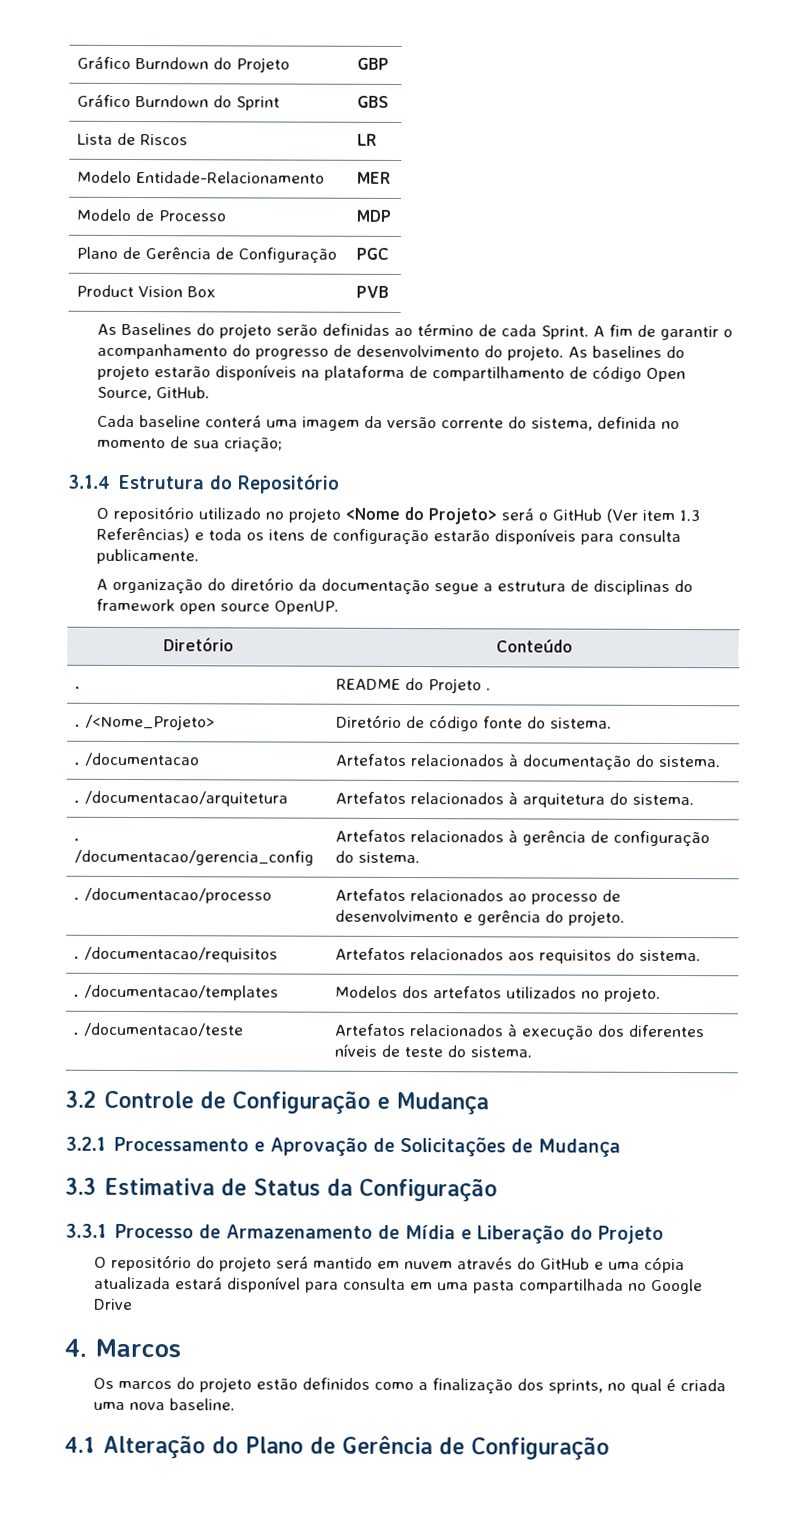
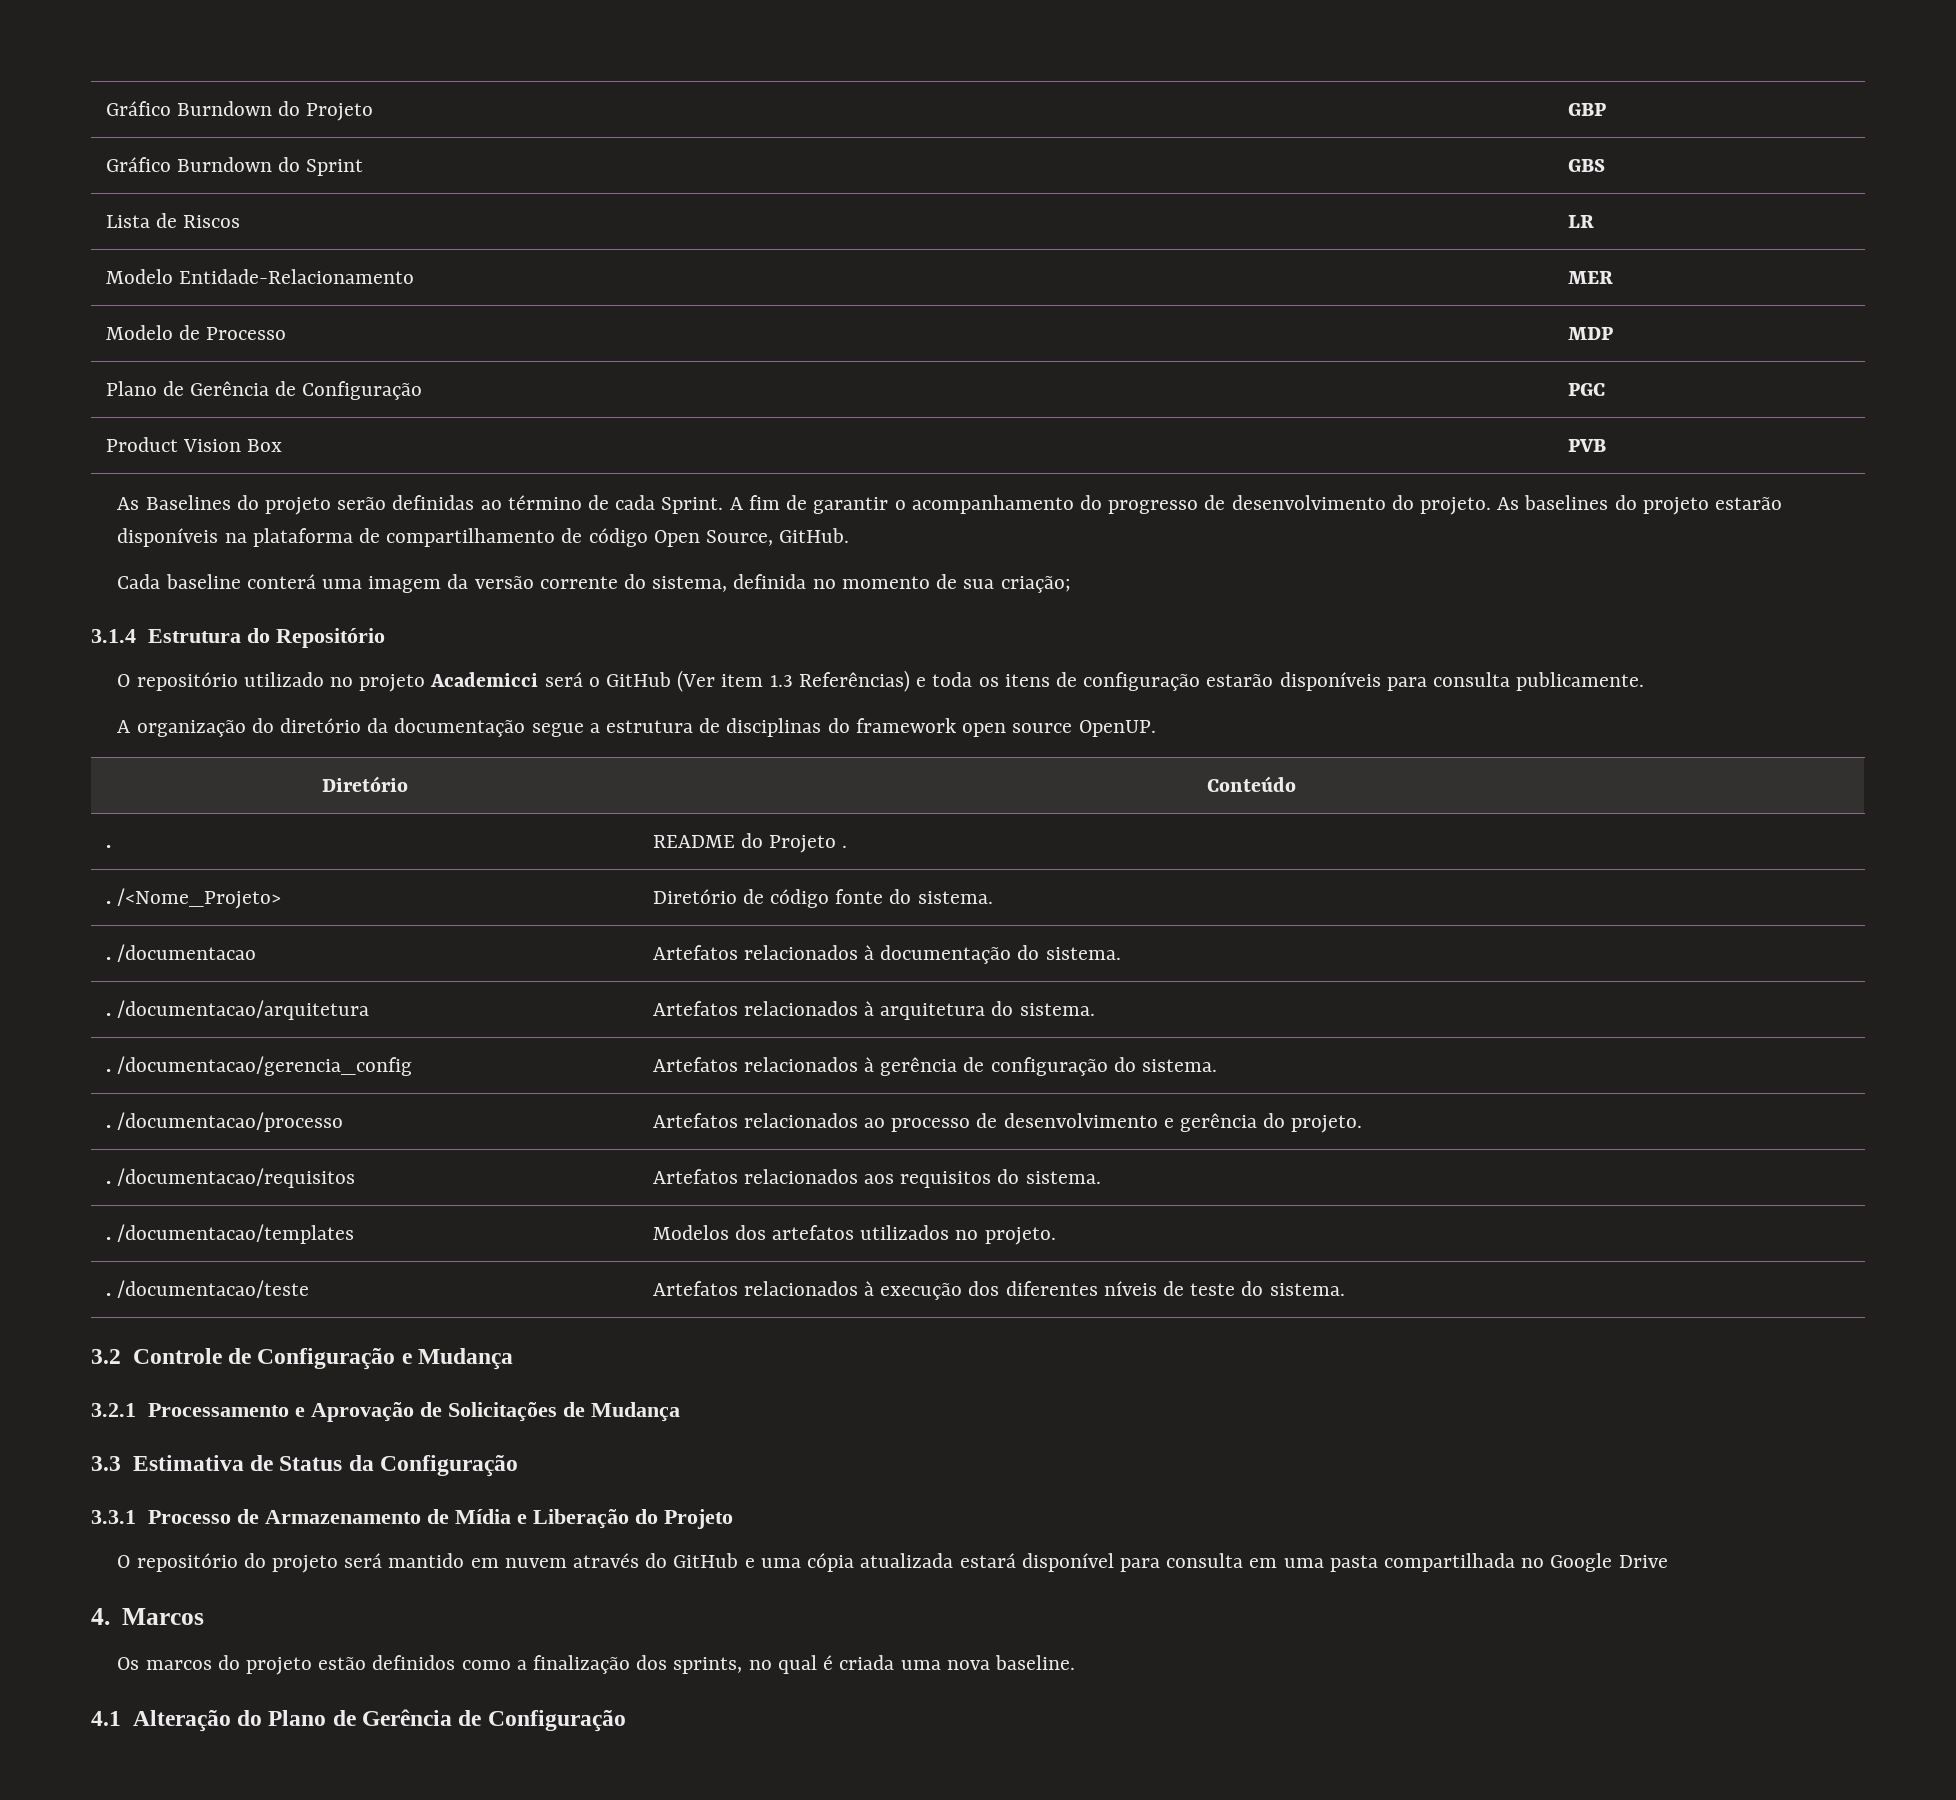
- O repositório utilizado no projeto <Nome do Projeto> será o GitHub (Ver item 1.3 Referências) e toda os itens de configuração estarão disponíveis para consulta publicamente.
+ O repositório utilizado no projeto Academicci será o GitHub (Ver item 1.3 Referências) e toda os itens de configuração estarão disponíveis para consulta publicamente.

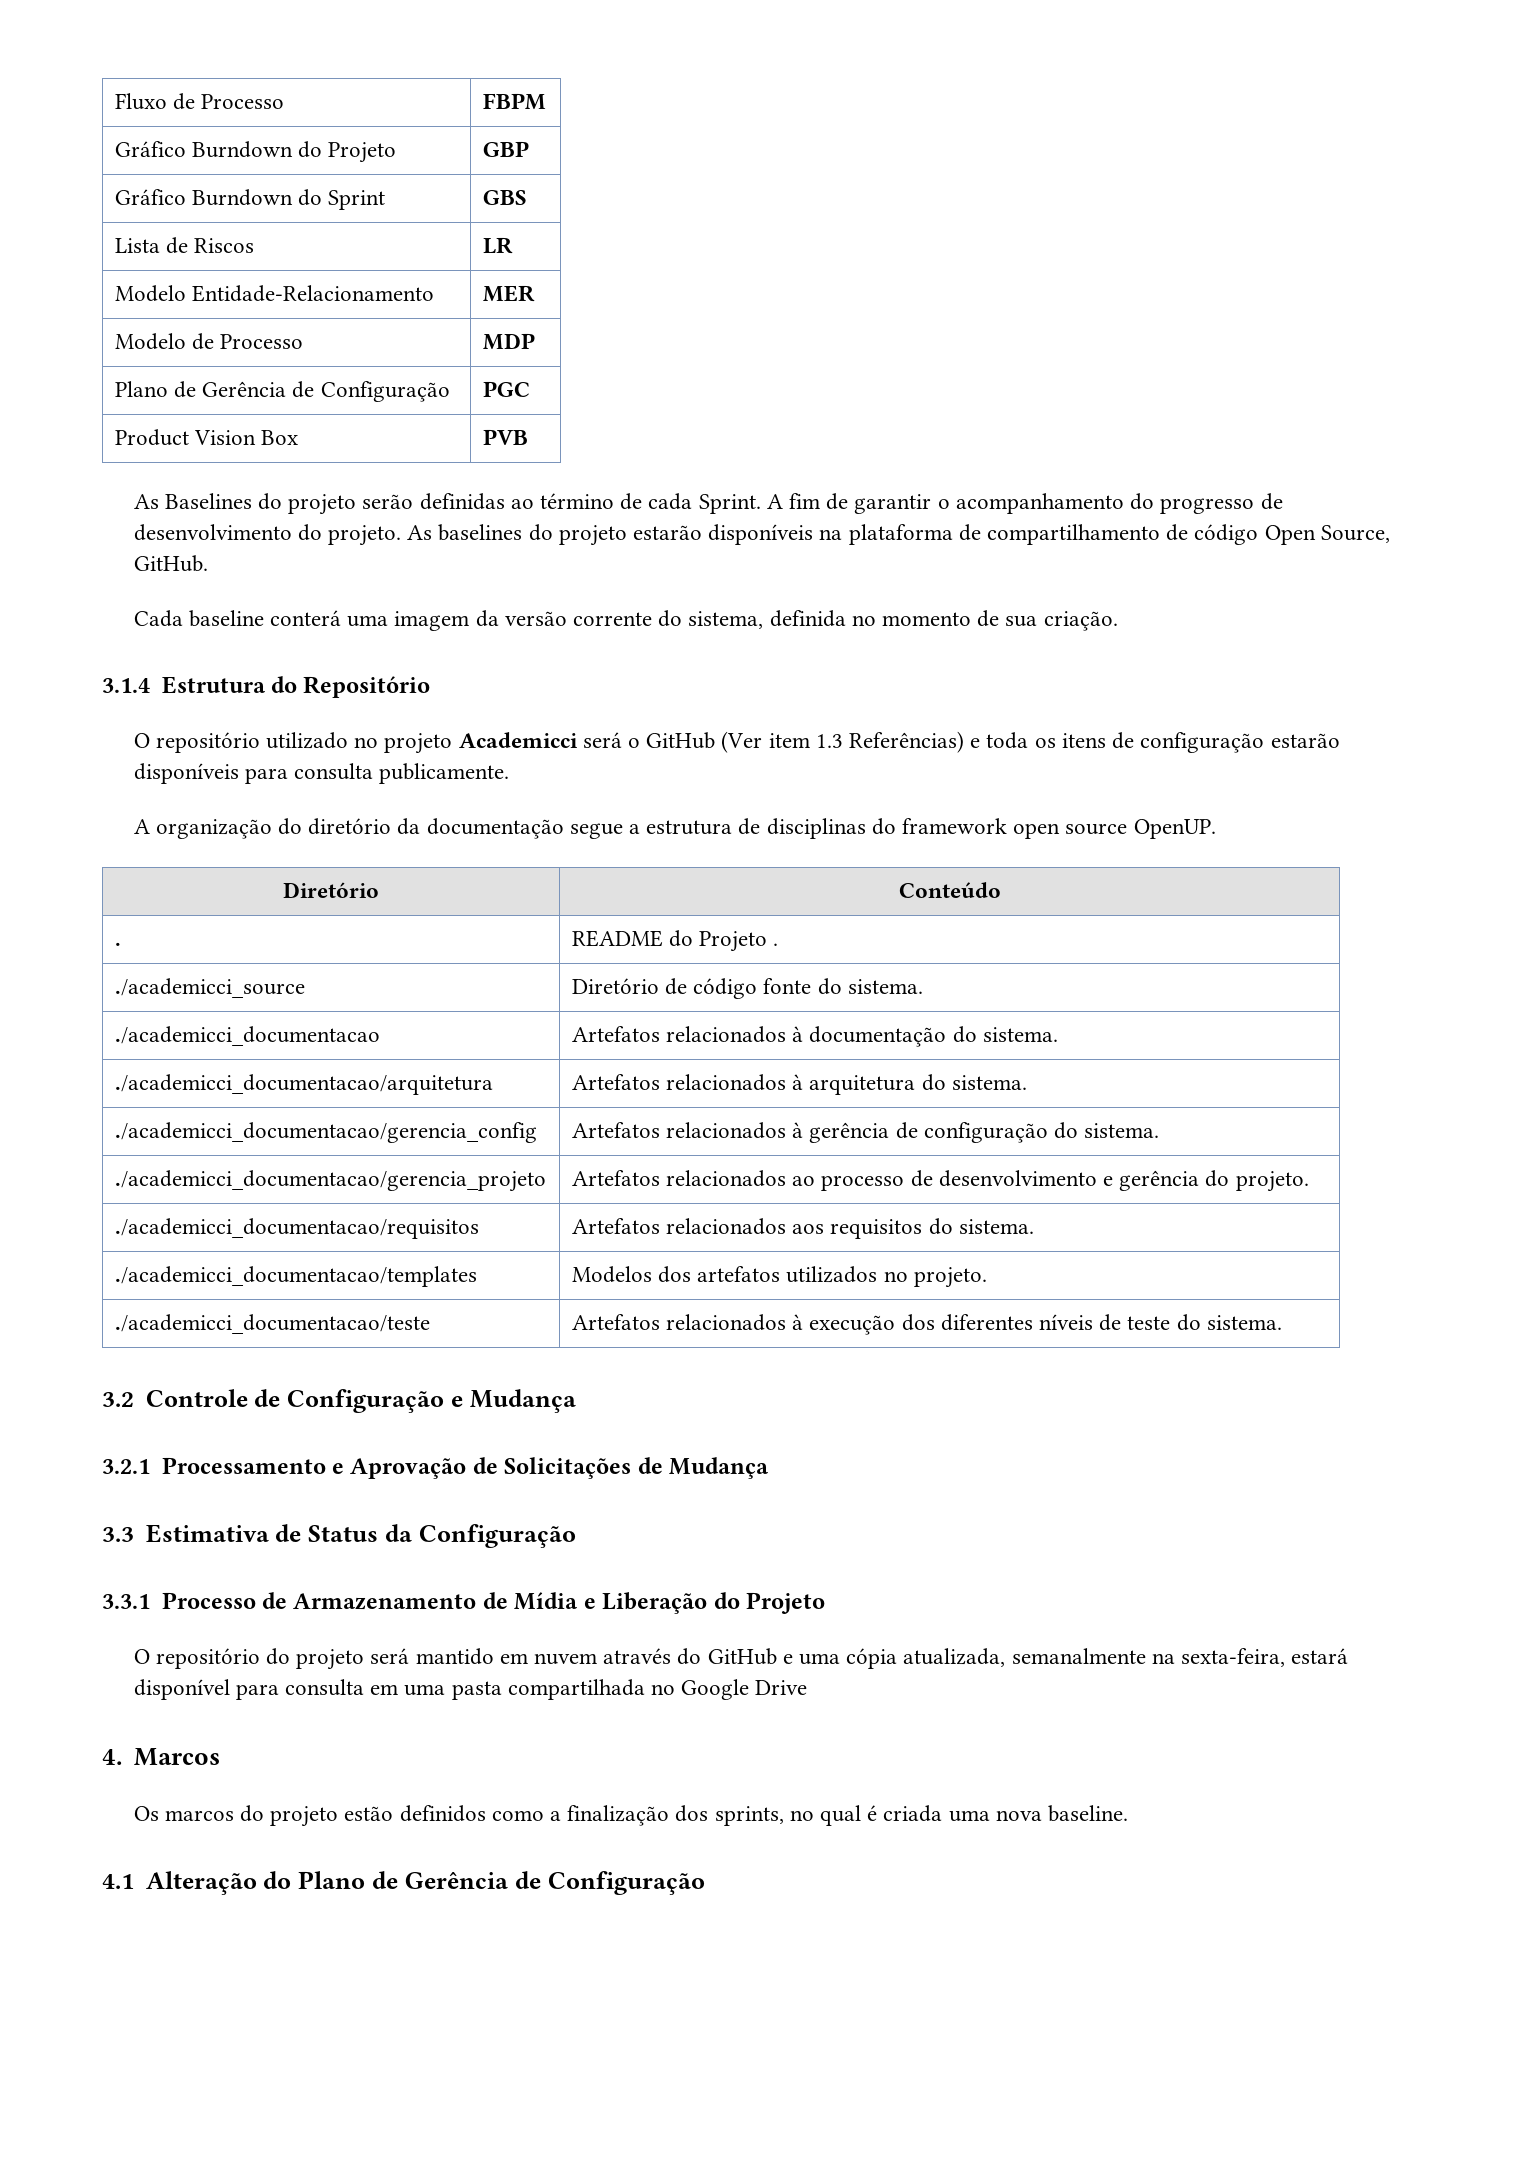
+ Fluxo de Processo | FBPM
- Cada baseline conterá uma imagem da versão corrente do sistema, definida no momento de sua criação;
+ Cada baseline conterá uma imagem da versão corrente do sistema, definida no momento de sua criação.
- . /<Nome_Projeto> | Diretório de código fonte do sistema.
+ ./academicci_source | Diretório de código fonte do sistema.
- . /documentacao | Artefatos relacionados à documentação do sistema.
+ ./academicci_documentacao | Artefatos relacionados à documentação do sistema.
- . /documentacao/arquitetura | Artefatos relacionados à arquitetura do sistema.
+ ./academicci_documentacao/arquitetura | Artefatos relacionados à arquitetura do sistema.
- . /documentacao/gerencia_config | Artefatos relacionados à gerência de configuração do sistema.
+ ./academicci_documentacao/gerencia_config | Artefatos relacionados à gerência de configuração do sistema.
- . /documentacao/processo | Artefatos relacionados ao processo de desenvolvimento e gerência do projeto.
+ ./academicci_documentacao/gerencia_projeto | Artefatos relacionados ao processo de desenvolvimento e gerência do projeto.
- . /documentacao/requisitos | Artefatos relacionados aos requisitos do sistema.
+ ./academicci_documentacao/requisitos | Artefatos relacionados aos requisitos do sistema.
- . /documentacao/templates | Modelos dos artefatos utilizados no projeto.
+ ./academicci_documentacao/templates | Modelos dos artefatos utilizados no projeto.
- . /documentacao/teste | Artefatos relacionados à execução dos diferentes níveis de teste do sistema.
+ ./academicci_documentacao/teste | Artefatos relacionados à execução dos diferentes níveis de teste do sistema.
- O repositório do projeto será mantido em nuvem através do GitHub e uma cópia atualizada estará disponível para consulta em uma pasta compartilhada no Google Drive
+ O repositório do projeto será mantido em nuvem através do GitHub e uma cópia atualizada, semanalmente na sexta-feira, estará disponível para consulta em uma pasta compartilhada no Google Drive

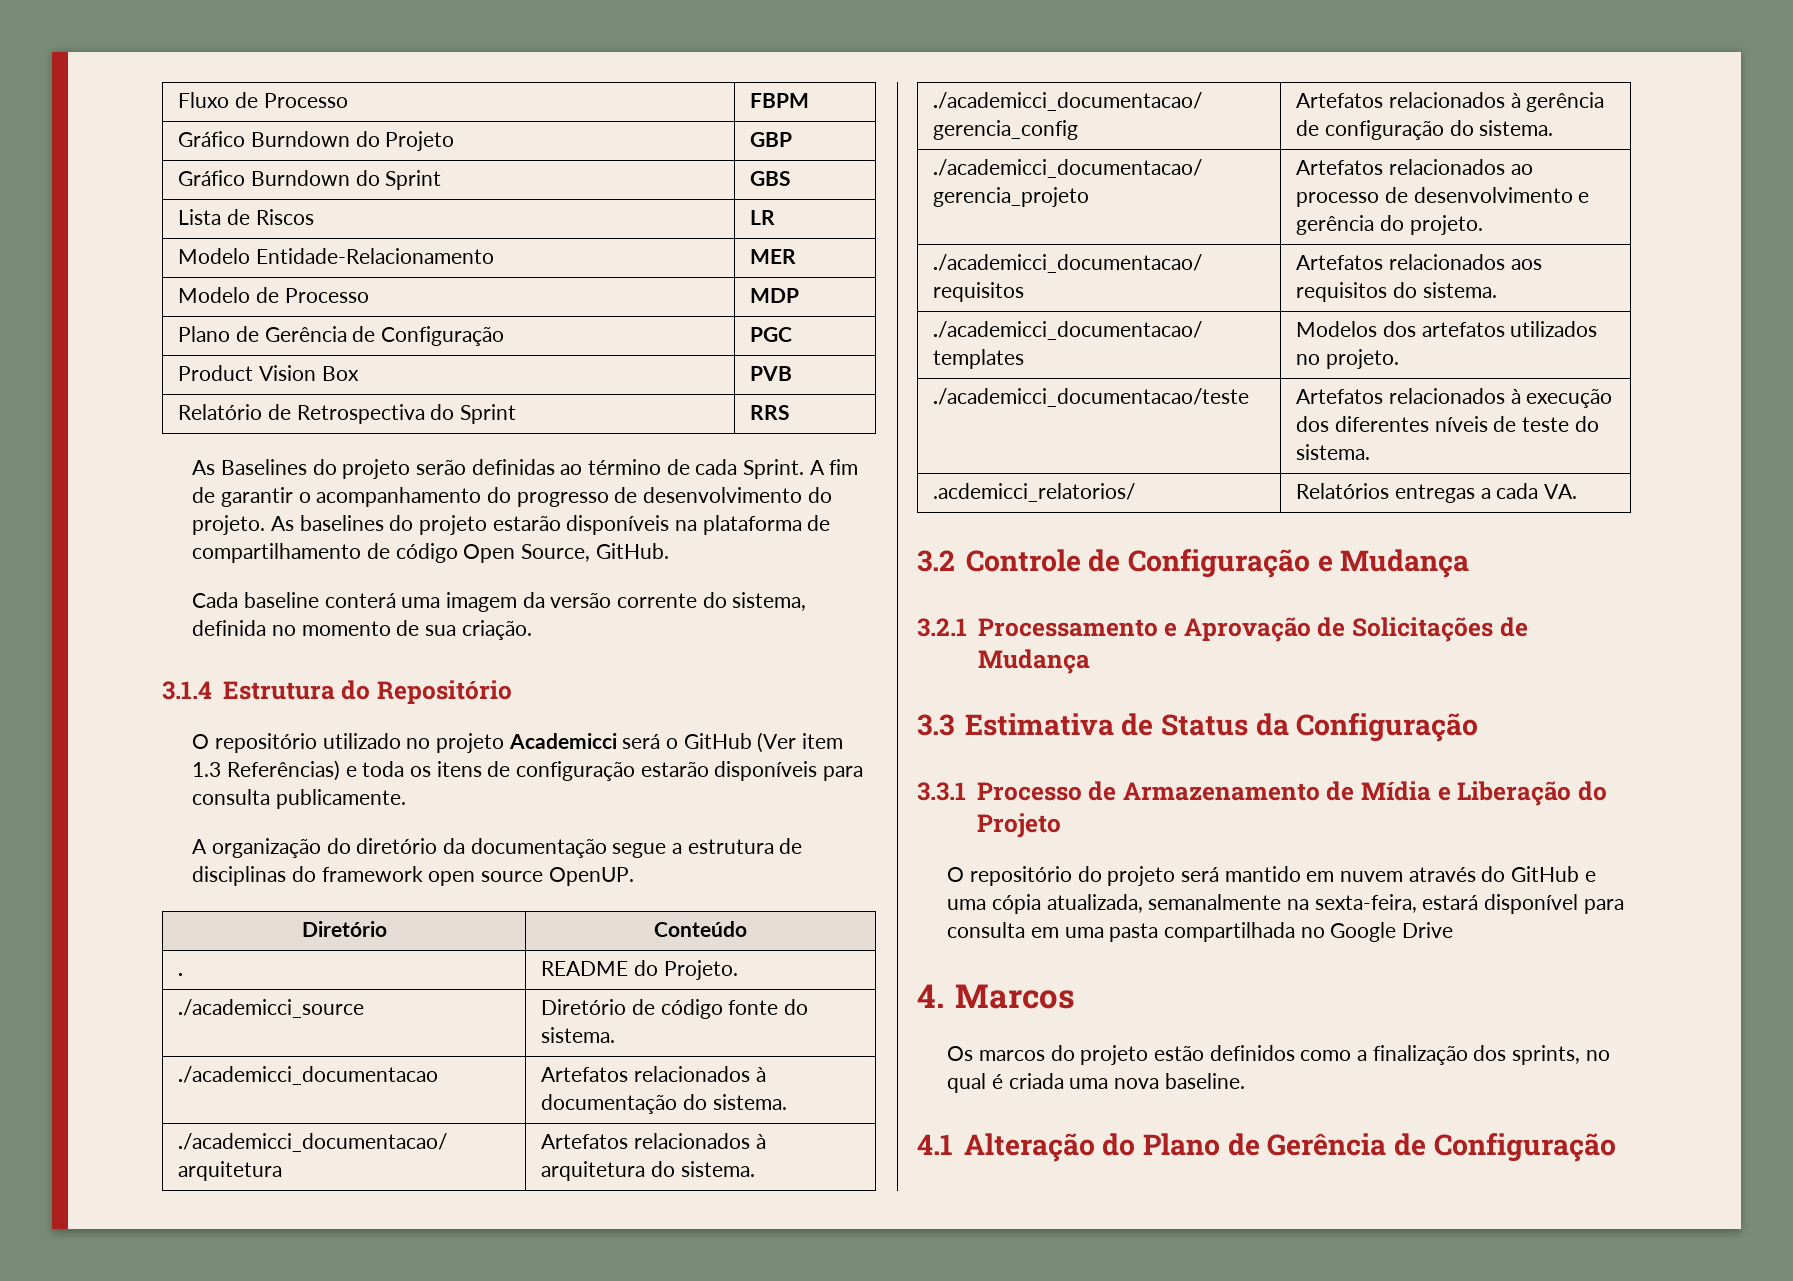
+ Relatório de Retrospectiva do Sprint | RRS
- . | README do Projeto .
+ . | README do Projeto.
+ .acdemicci_relatorios/ | Relatórios entregas a cada VA.

